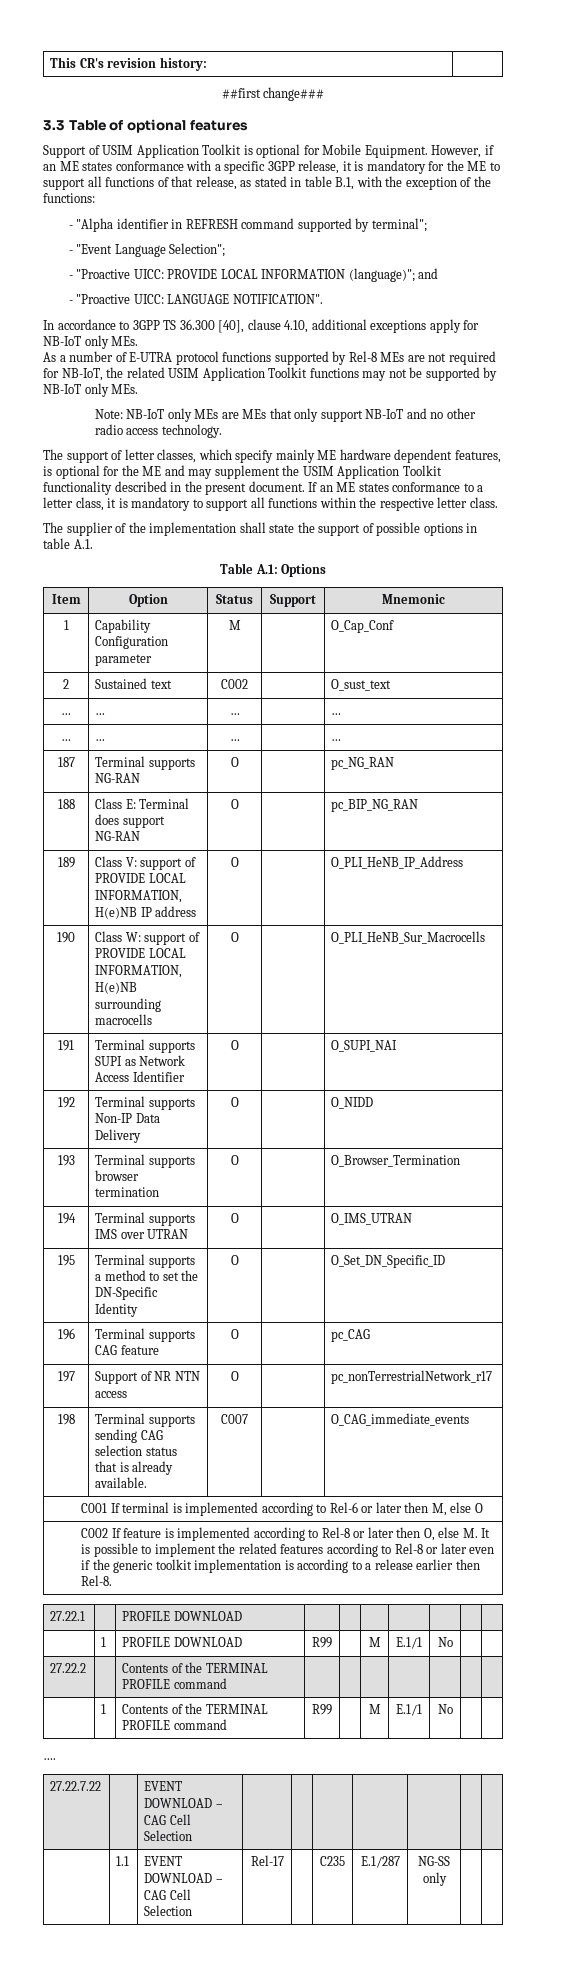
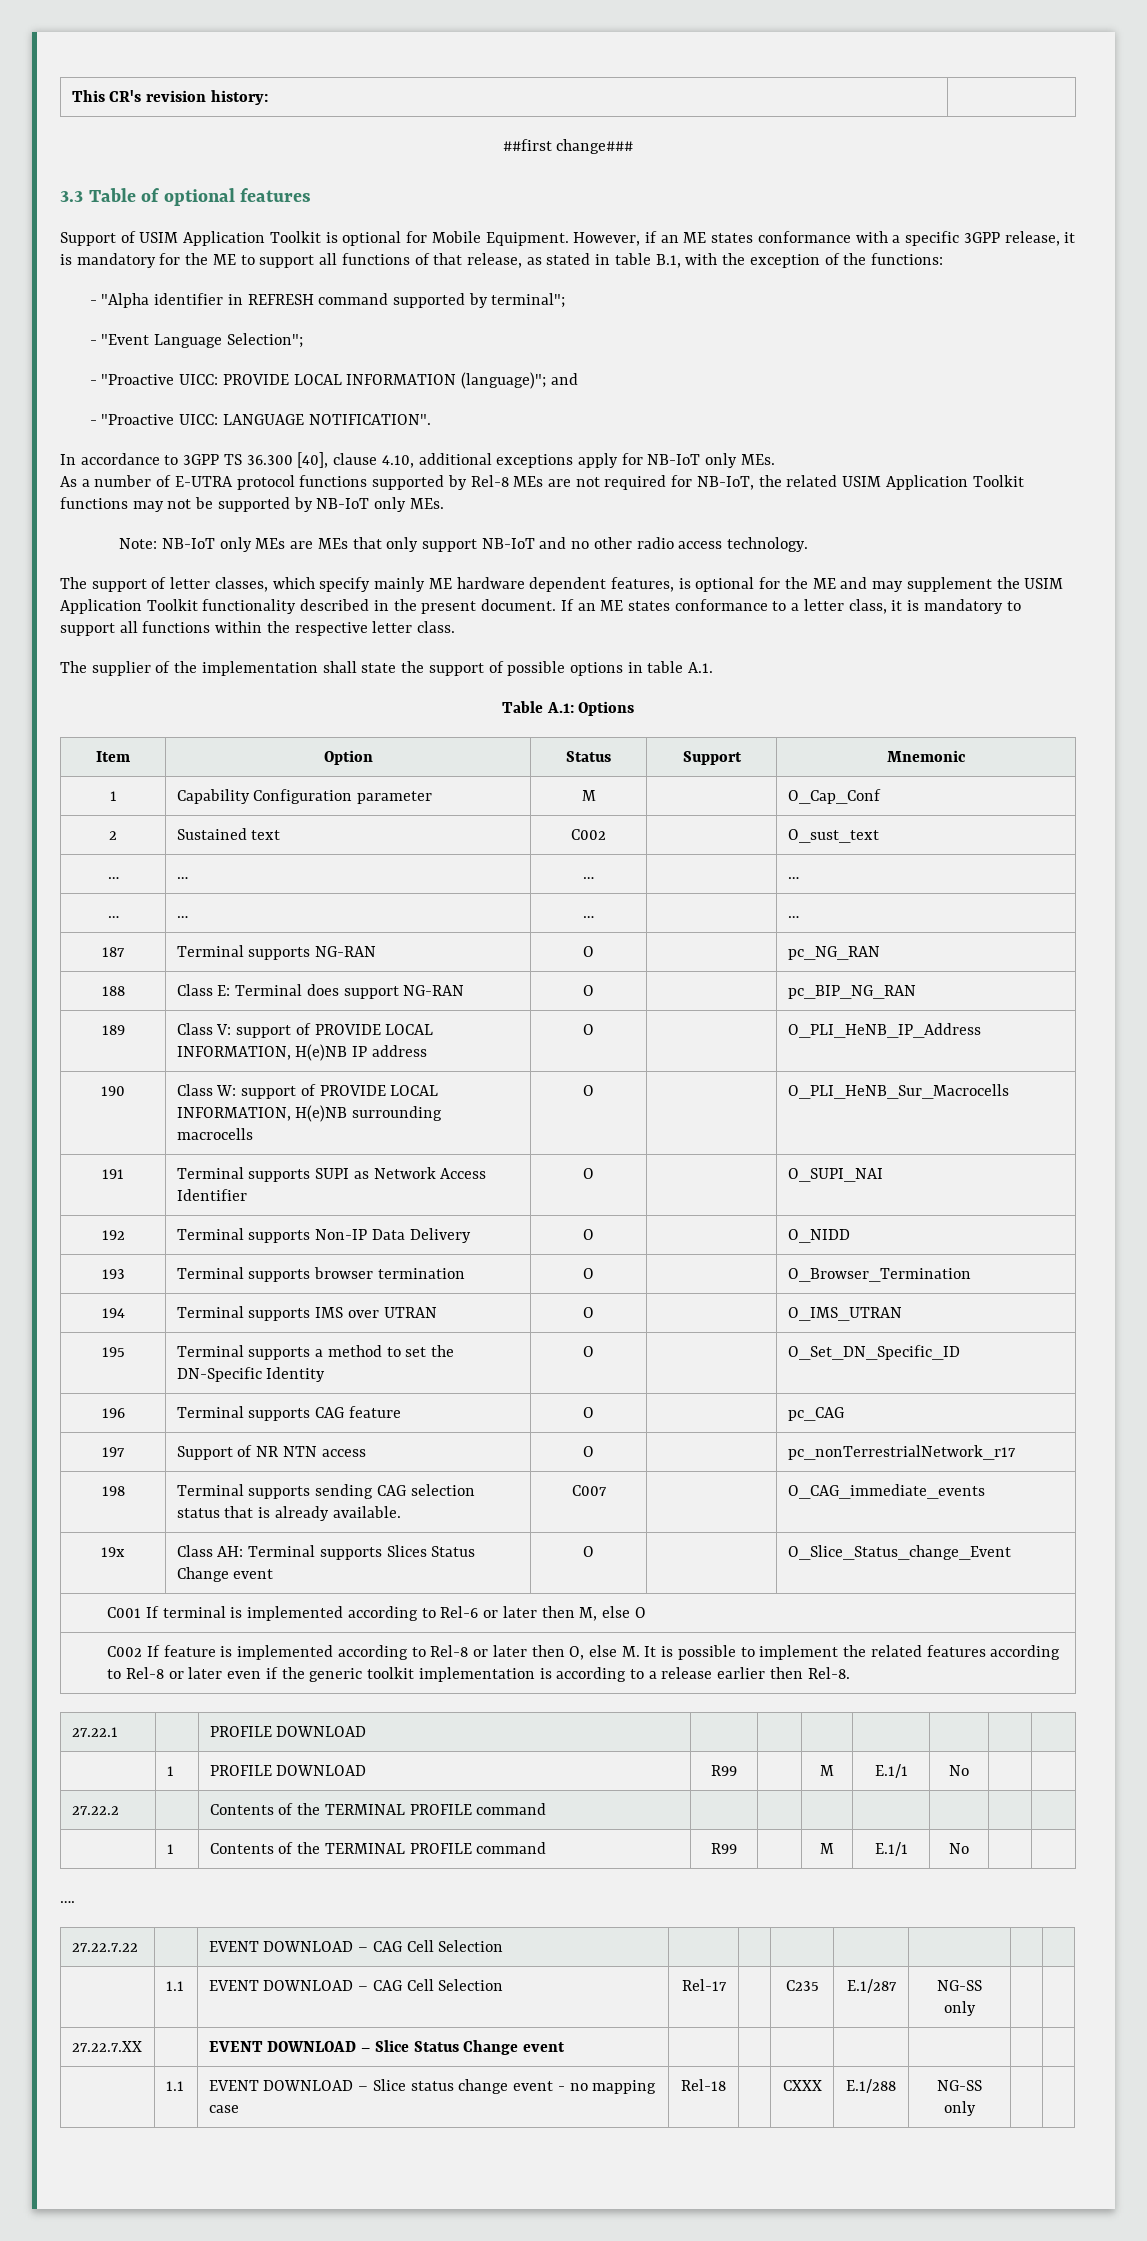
+ 19x | Class AH: Terminal supports Slices Status Change event | O | | O_Slice_Status_change_Event
+ 27.22.7.XX | | EVENT DOWNLOAD – Slice Status Change event | | | | | | |
+ | 1.1 | EVENT DOWNLOAD – Slice status change event - no mapping case | Rel-18 | | CXXX | E.1/288 | NG-SS only | |

